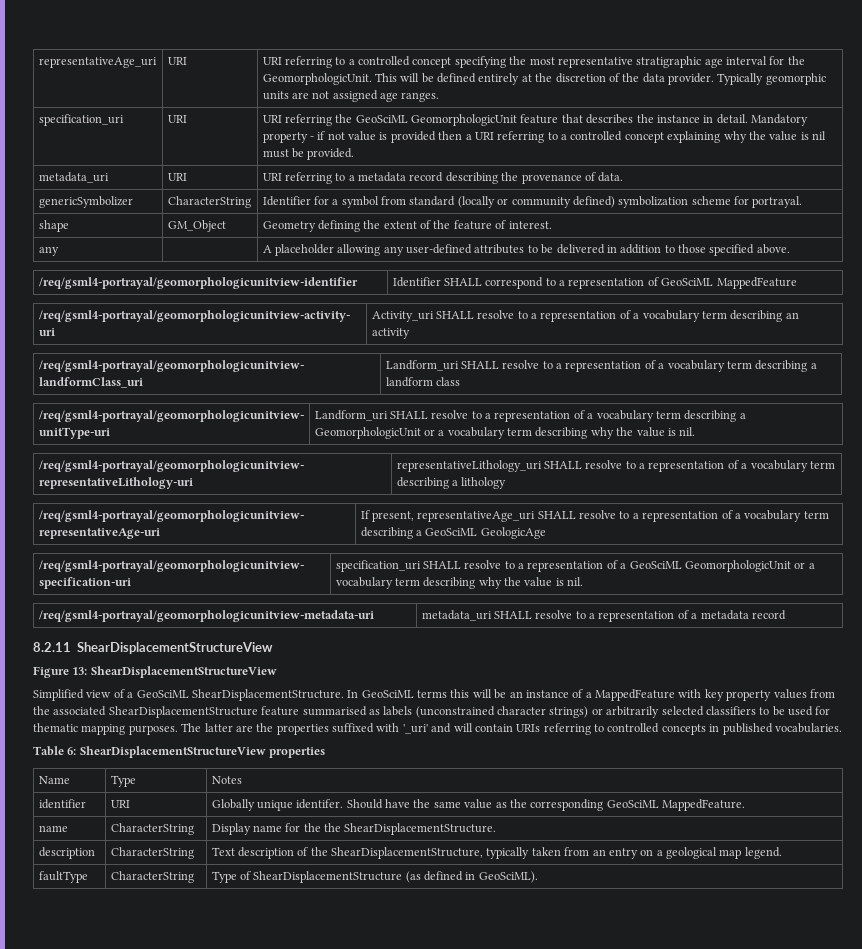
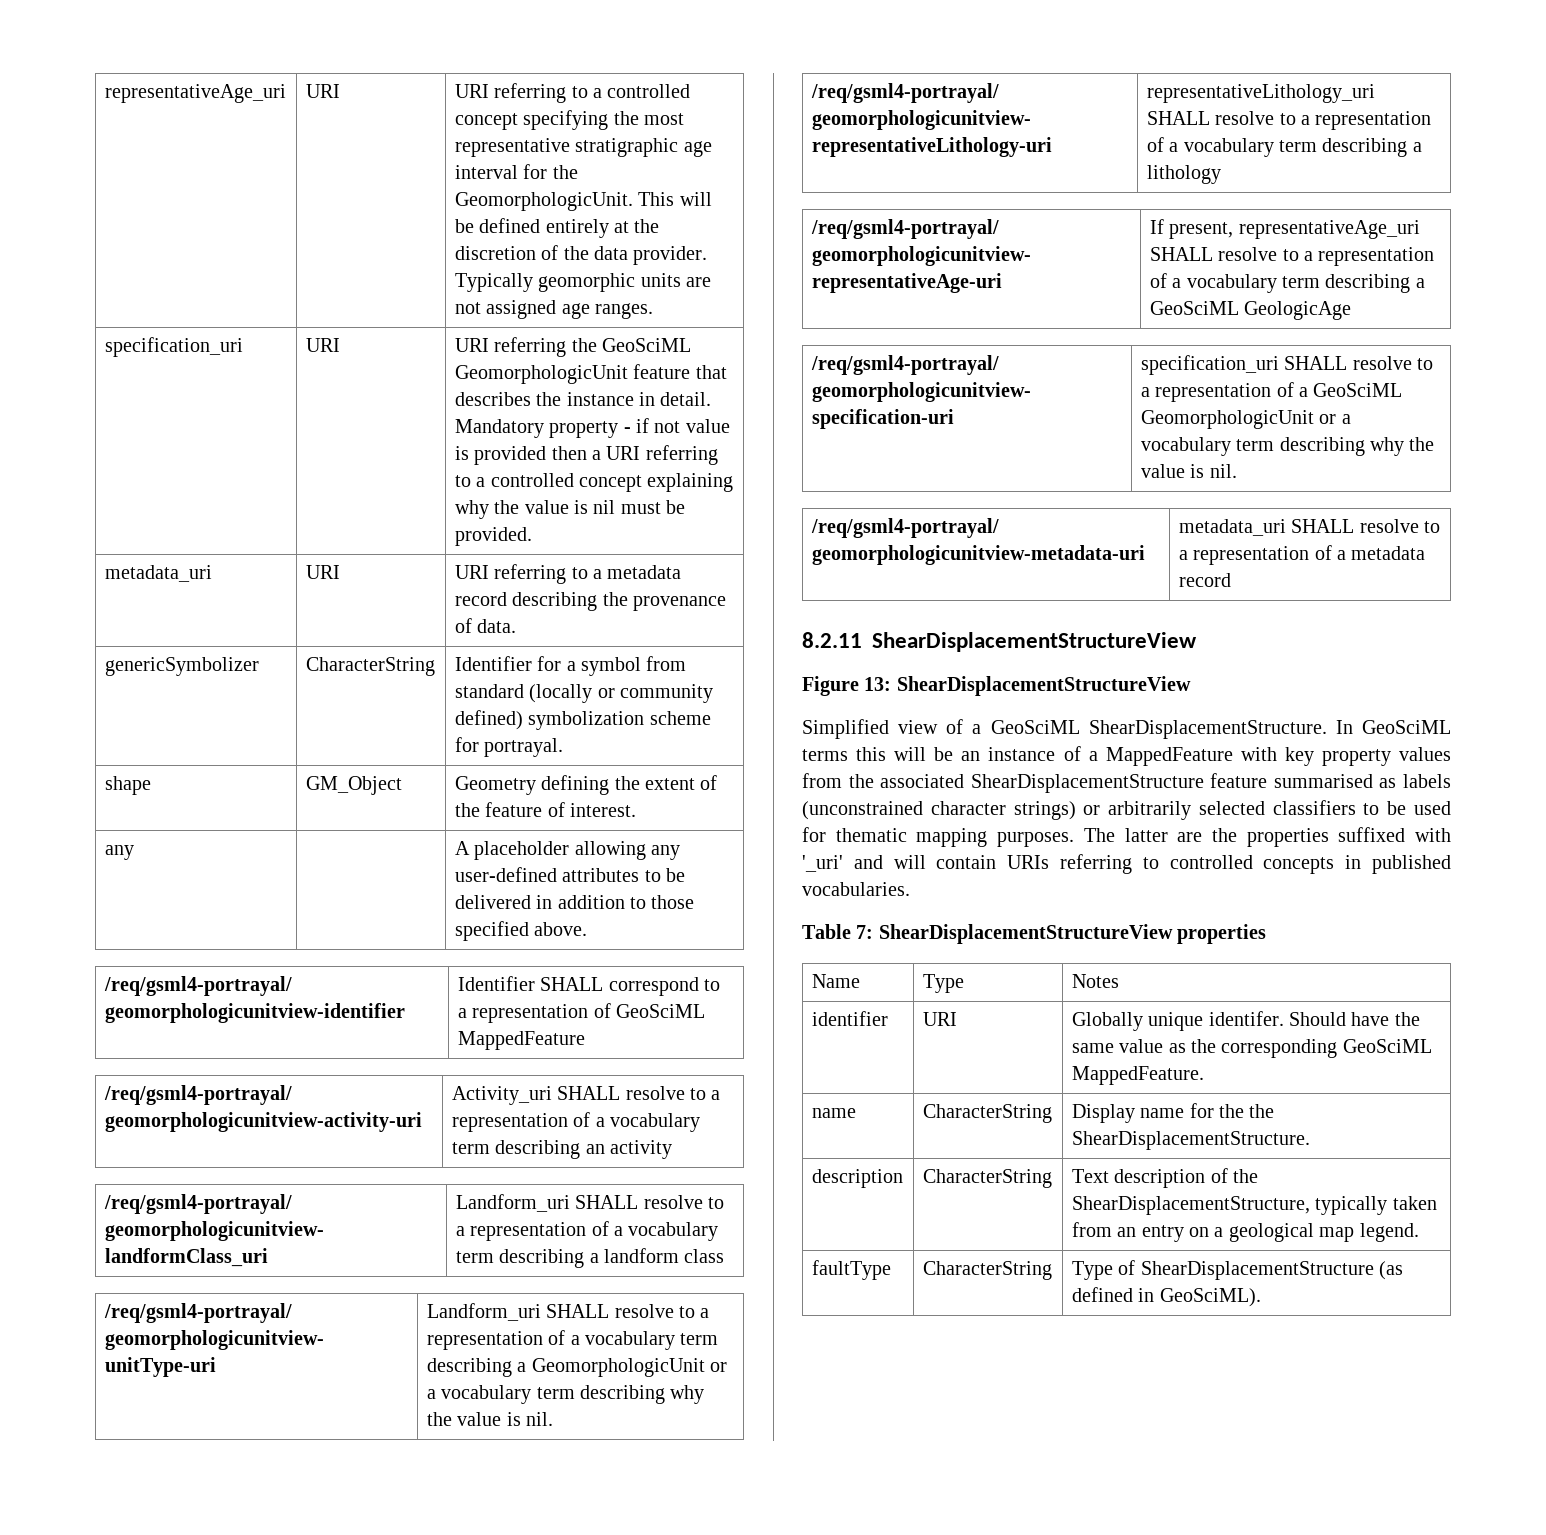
- Table 6: ShearDisplacementStructureView properties
+ Table 7: ShearDisplacementStructureView properties

